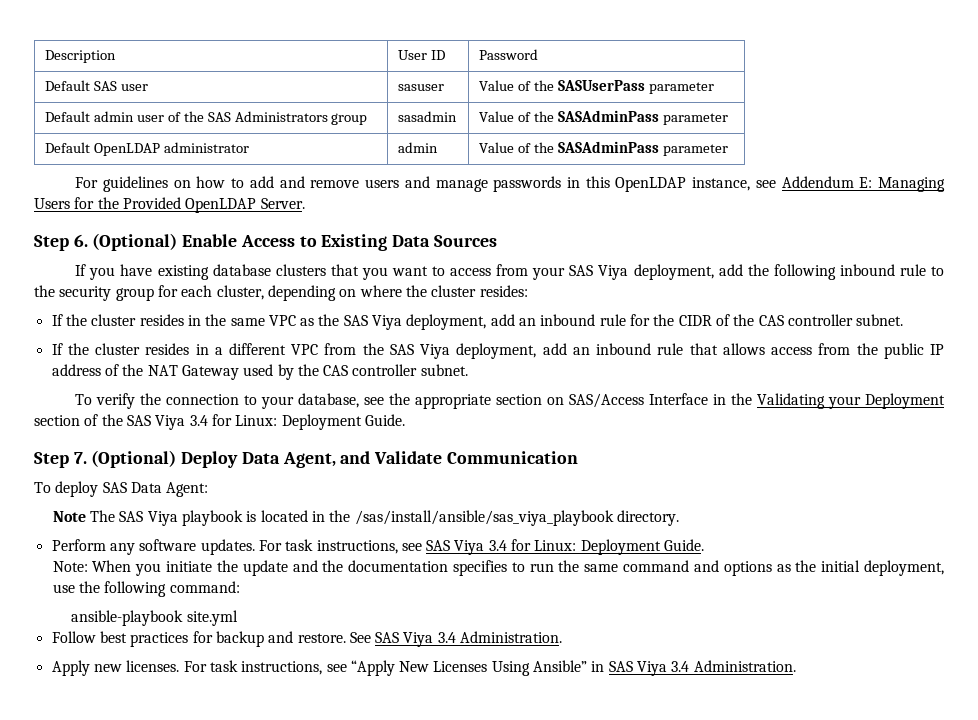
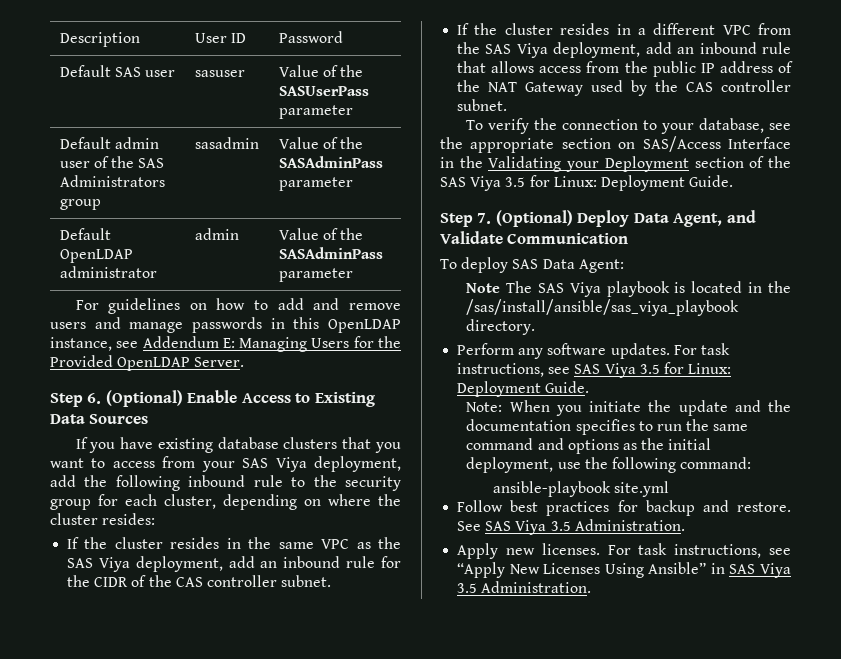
- To verify the connection to your database, see the appropriate section on SAS/Access Interface in the Validating your Deployment section of the SAS Viya 3.4 for Linux: Deployment Guide.
+ To verify the connection to your database, see the appropriate section on SAS/Access Interface in the Validating your Deployment section of the SAS Viya 3.5 for Linux: Deployment Guide.
- For task instructions, see SAS Viya 3.4 for Linux: Deployment Guide.
+ For task instructions, see SAS Viya 3.5 for Linux: Deployment Guide.
- See SAS Viya 3.4 Administration.
+ See SAS Viya 3.5 Administration.
- For task instructions, see “Apply New Licenses Using Ansible” in SAS Viya 3.4 Administration.
+ For task instructions, see “Apply New Licenses Using Ansible” in SAS Viya 3.5 Administration.

